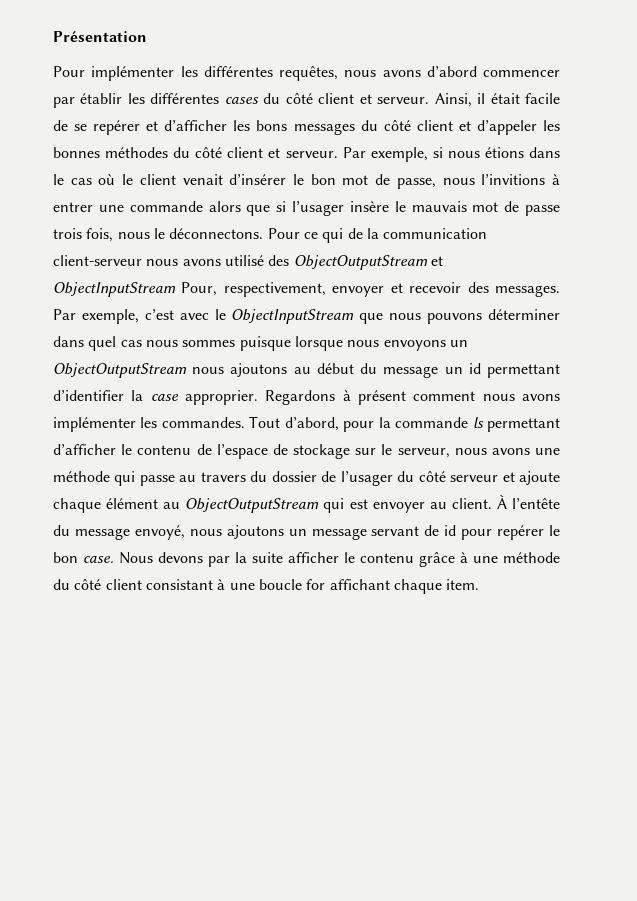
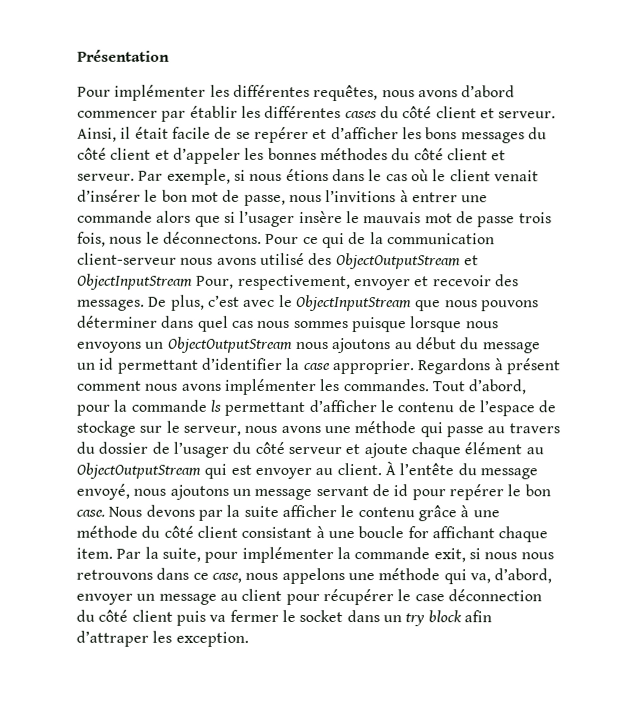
- Par exemple, c’est avec le ObjectInputStream que nous pouvons déterminer dans quel cas nous sommes puisque lorsque nous envoyons un ObjectOutputStream nous ajoutons au début du message un id permettant d’identifier la case approprier.
+ De plus, c’est avec le ObjectInputStream que nous pouvons déterminer dans quel cas nous sommes puisque lorsque nous envoyons un ObjectOutputStream nous ajoutons au début du message un id permettant d’identifier la case approprier.
+ Par la suite, pour implémenter la commande exit, si nous nous retrouvons dans ce case, nous appelons une méthode qui va, d’abord, envoyer un message au client pour récupérer le case déconnection du côté client puis va fermer le socket dans un try block afin d’attraper les exception.

